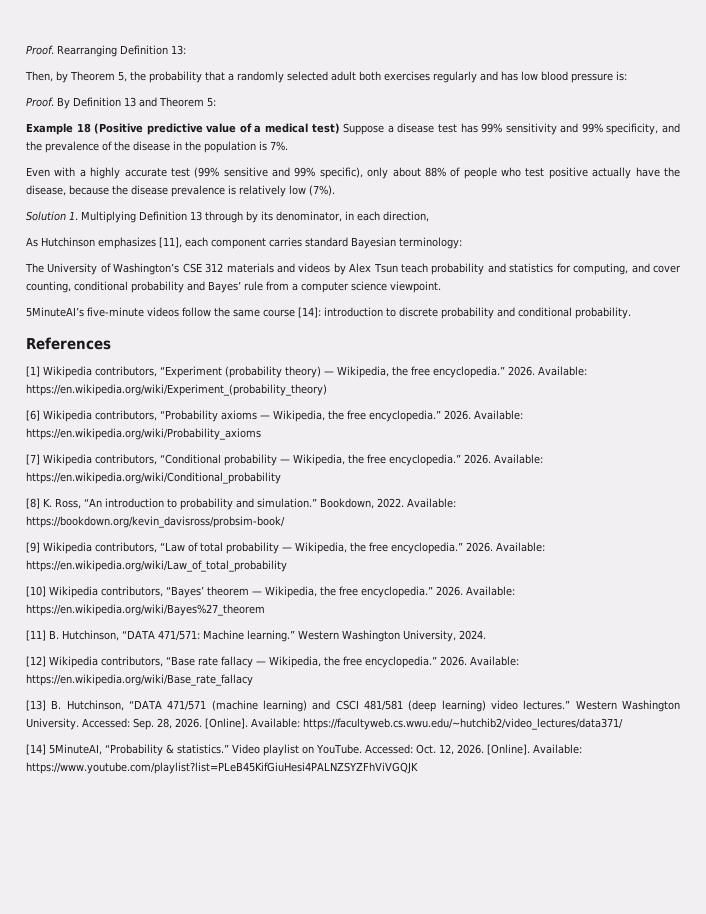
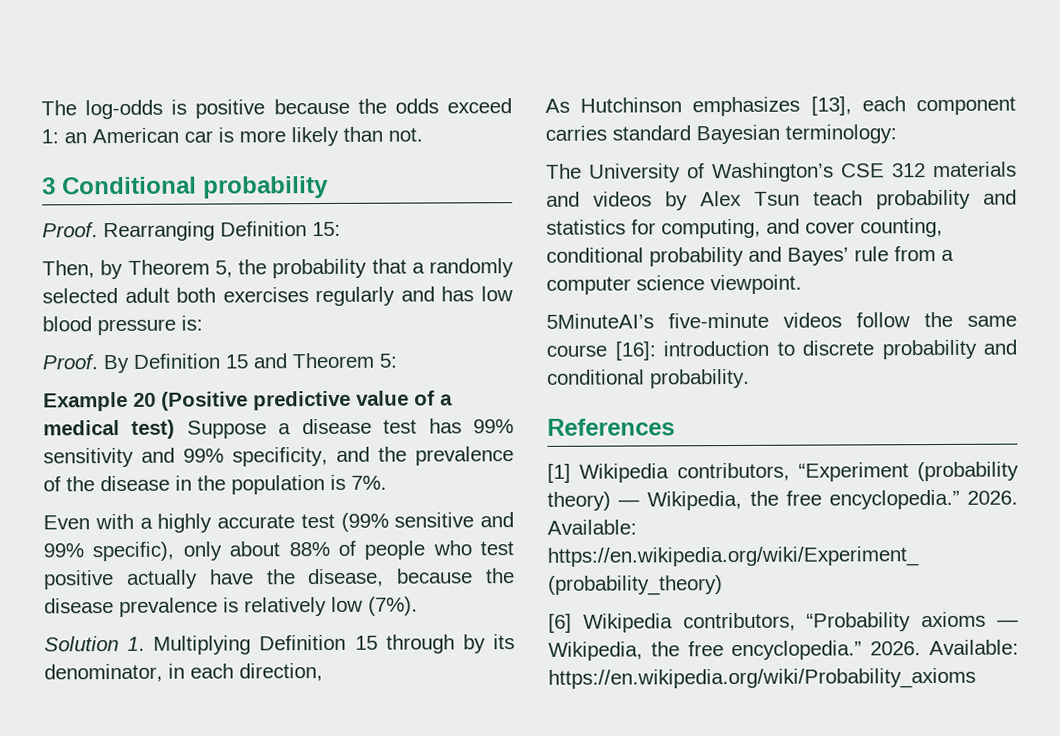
+ The log-odds is positive because the odds exceed 1: an American car is more likely than not.
+ 3 Conditional probability
- Rearranging Definition 13:
+ Rearranging Definition 15:
- By Definition 13 and Theorem 5:
+ By Definition 15 and Theorem 5:
- Example 18 (Positive predictive value of a medical test) Suppose a disease test has 99% sensitivity and 99% specificity, and the prevalence of the disease in the population is 7%.
+ Example 20 (Positive predictive value of a medical test) Suppose a disease test has 99% sensitivity and 99% specificity, and the prevalence of the disease in the population is 7%.
- Solution 1. Multiplying Definition 13 through by its denominator, in each direction,
+ Solution 1. Multiplying Definition 15 through by its denominator, in each direction,
- As Hutchinson emphasizes [11], each component carries standard Bayesian terminology:
+ As Hutchinson emphasizes [13], each component carries standard Bayesian terminology:
- 5MinuteAI’s five-minute videos follow the same course [14]: introduction to discrete probability and conditional probability.
+ 5MinuteAI’s five-minute videos follow the same course [16]: introduction to discrete probability and conditional probability.
- [7] Wikipedia contributors, “Conditional probability — Wikipedia, the free encyclopedia.” 2026. Available: https://en.wikipedia.org/wiki/Conditional_probability
- [8] K. Ross, “An introduction to probability and simulation.” Bookdown, 2022. Available: https://bookdown.org/kevin_davisross/probsim-book/
- [9] Wikipedia contributors, “Law of total probability — Wikipedia, the free encyclopedia.” 2026. Available: https://en.wikipedia.org/wiki/Law_of_total_probability
- [10] Wikipedia contributors, “Bayes’ theorem — Wikipedia, the free encyclopedia.” 2026. Available: https://en.wikipedia.org/wiki/Bayes%27_theorem
- [11] B. Hutchinson, “DATA 471/571: Machine learning.” Western Washington University, 2024.
- [12] Wikipedia contributors, “Base rate fallacy — Wikipedia, the free encyclopedia.” 2026. Available: https://en.wikipedia.org/wiki/Base_rate_fallacy
- [13] B. Hutchinson, “DATA 471/571 (machine learning) and CSCI 481/581 (deep learning) video lectures.” Western Washington University. Accessed: Sep. 28, 2026. [Online]. Available: https://facultyweb.cs.wwu.edu/~hutchib2/video_lectures/data371/
- [14] 5MinuteAI, “Probability & statistics.” Video playlist on YouTube. Accessed: Oct. 12, 2026. [Online]. Available: https://www.youtube.com/playlist?list=PLeB45KifGiuHesi4PALNZSYZFhViVGQJK

